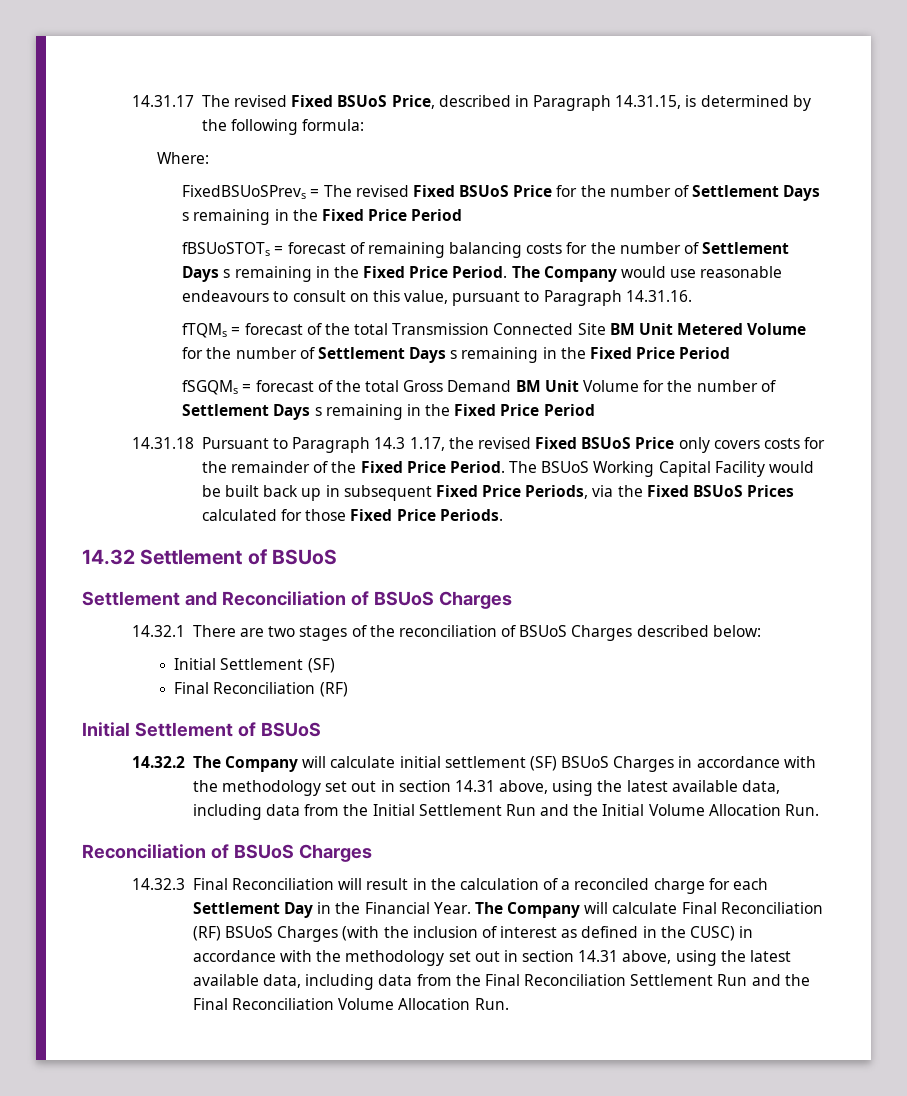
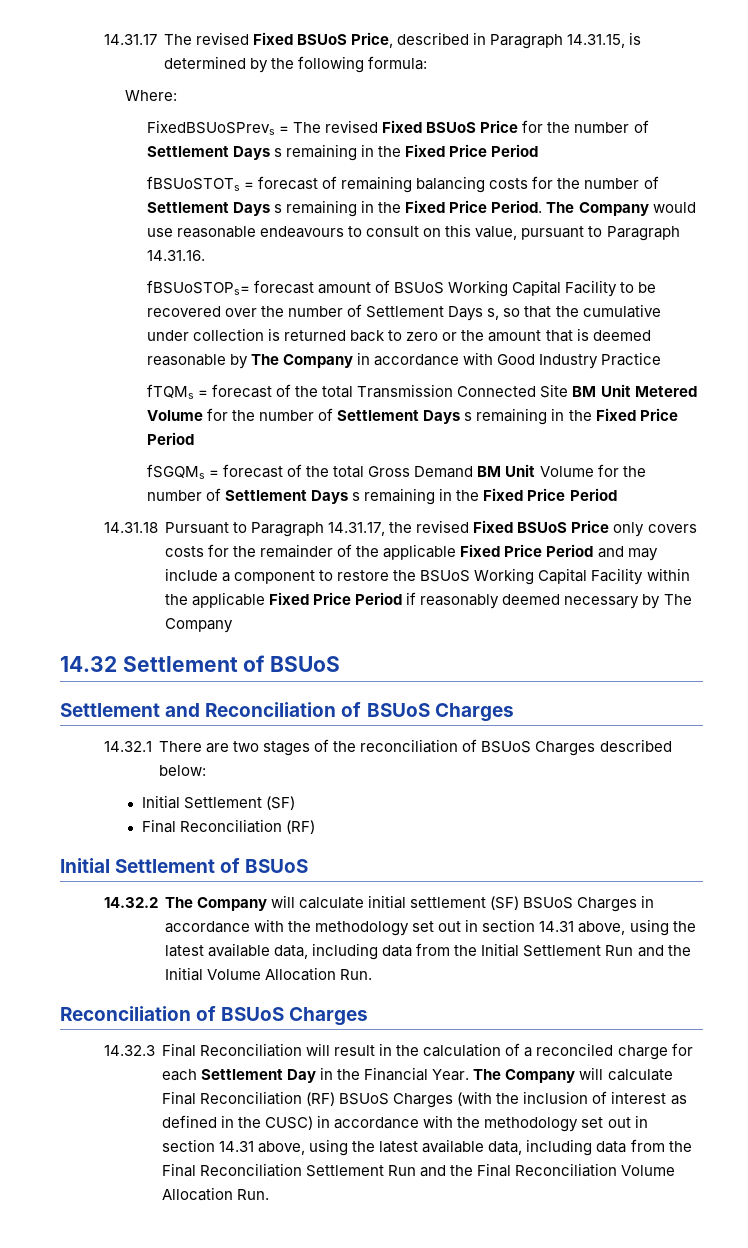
+ fBSUoSTOPs= forecast amount of BSUoS Working Capital Facility to be recovered over the number of Settlement Days s, so that the cumulative under collection is returned back to zero or the amount that is deemed reasonable by The Company in accordance with Good Industry Practice
- 14.31.18 Pursuant to Paragraph 14.3 1.17, the revised Fixed BSUoS Price only covers costs for the remainder of the Fixed Price Period. The BSUoS Working Capital Facility would be built back up in subsequent Fixed Price Periods, via the Fixed BSUoS Prices calculated for those Fixed Price Periods.
+ 14.31.18 Pursuant to Paragraph 14.31.17, the revised Fixed BSUoS Price only covers costs for the remainder of the applicable Fixed Price Period and may include a component to restore the BSUoS Working Capital Facility within the applicable Fixed Price Period if reasonably deemed necessary by The Company

